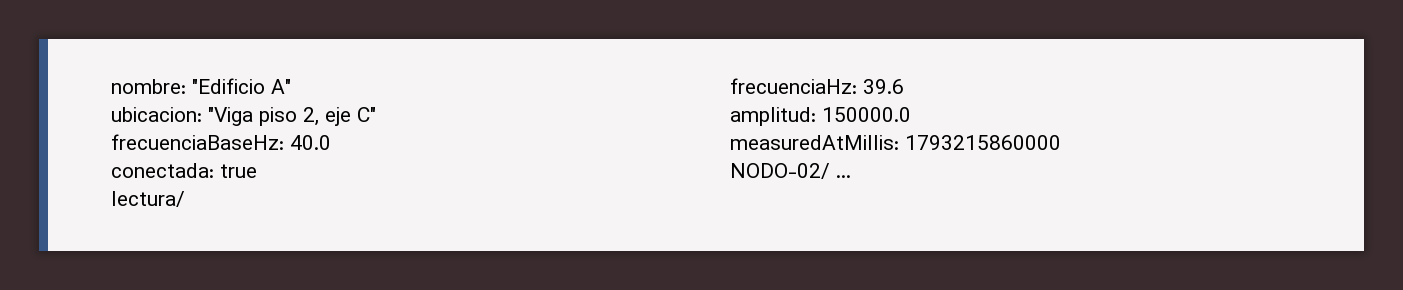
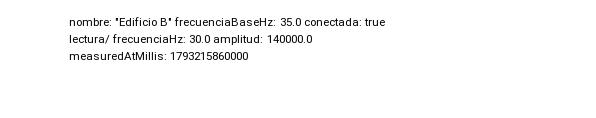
- nombre: "Edificio A"
- ubicacion: "Viga piso 2, eje C"
- frecuenciaBaseHz: 40.0
- conectada: true
+ nombre: "Edificio B" frecuenciaBaseHz: 35.0 conectada: true
- lectura/
- frecuenciaHz: 39.6
- amplitud: 150000.0
+ lectura/ frecuenciaHz: 30.0 amplitud: 140000.0
- NODO-02/ ...

